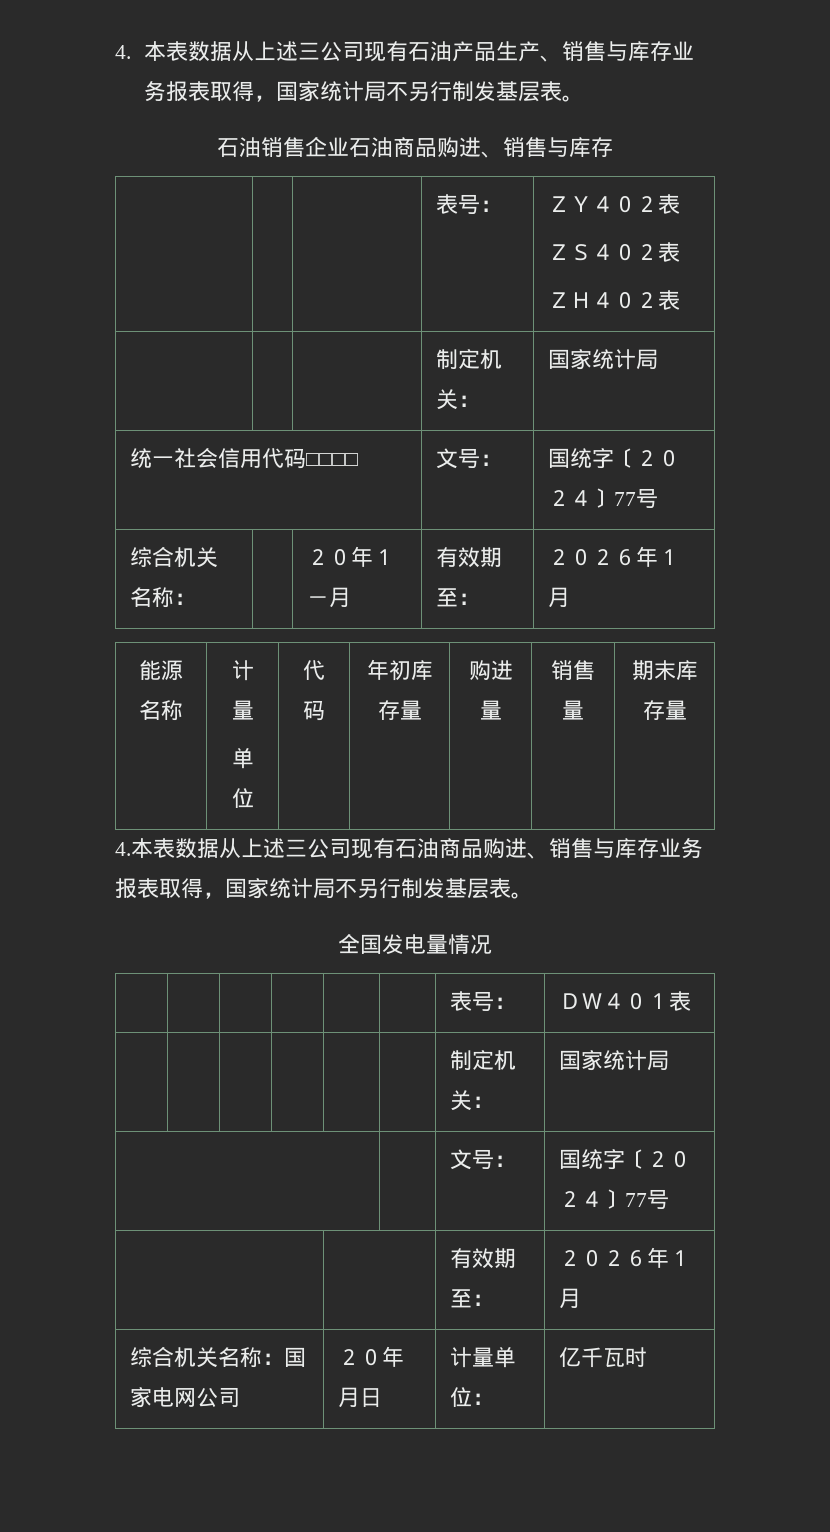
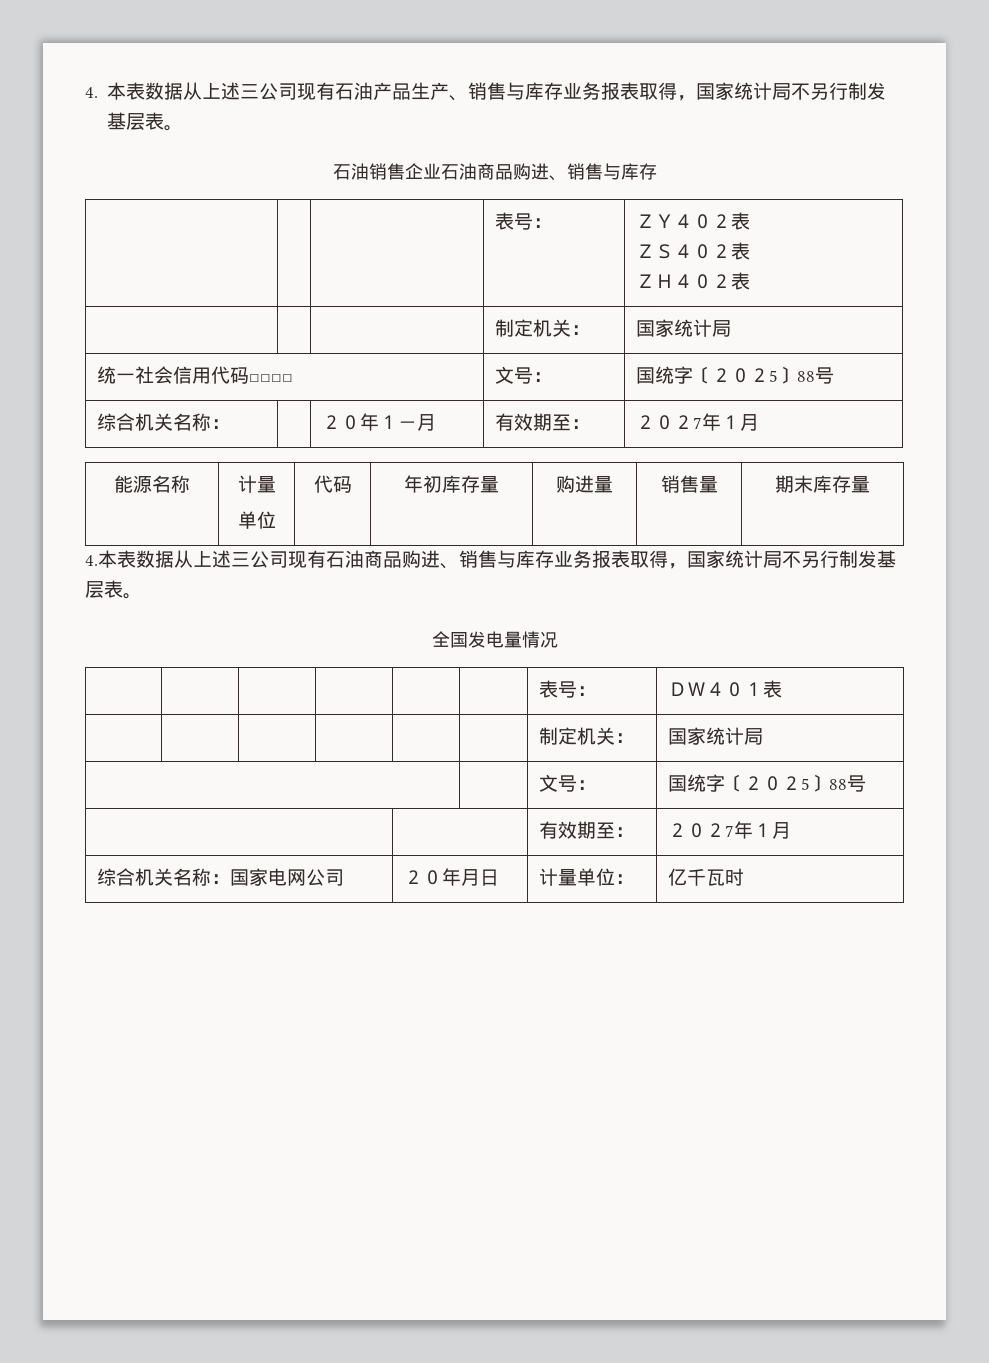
- 统一社会信用代码□□□□ | 文号： | 国统字〔２０２４〕77号
+ 统一社会信用代码□□□□ | 文号： | 国统字〔２０２5〕88号
- 综合机关名称： | | ２０年１－月 | 有效期至： | ２０２６年１月
+ 综合机关名称： | | ２０年１－月 | 有效期至： | ２０２7年１月
- | | 文号： | 国统字〔２０２４〕77号
+ | | 文号： | 国统字〔２０２5〕88号
- | | 有效期至： | ２０２６年１月
+ | | 有效期至： | ２０２7年１月

